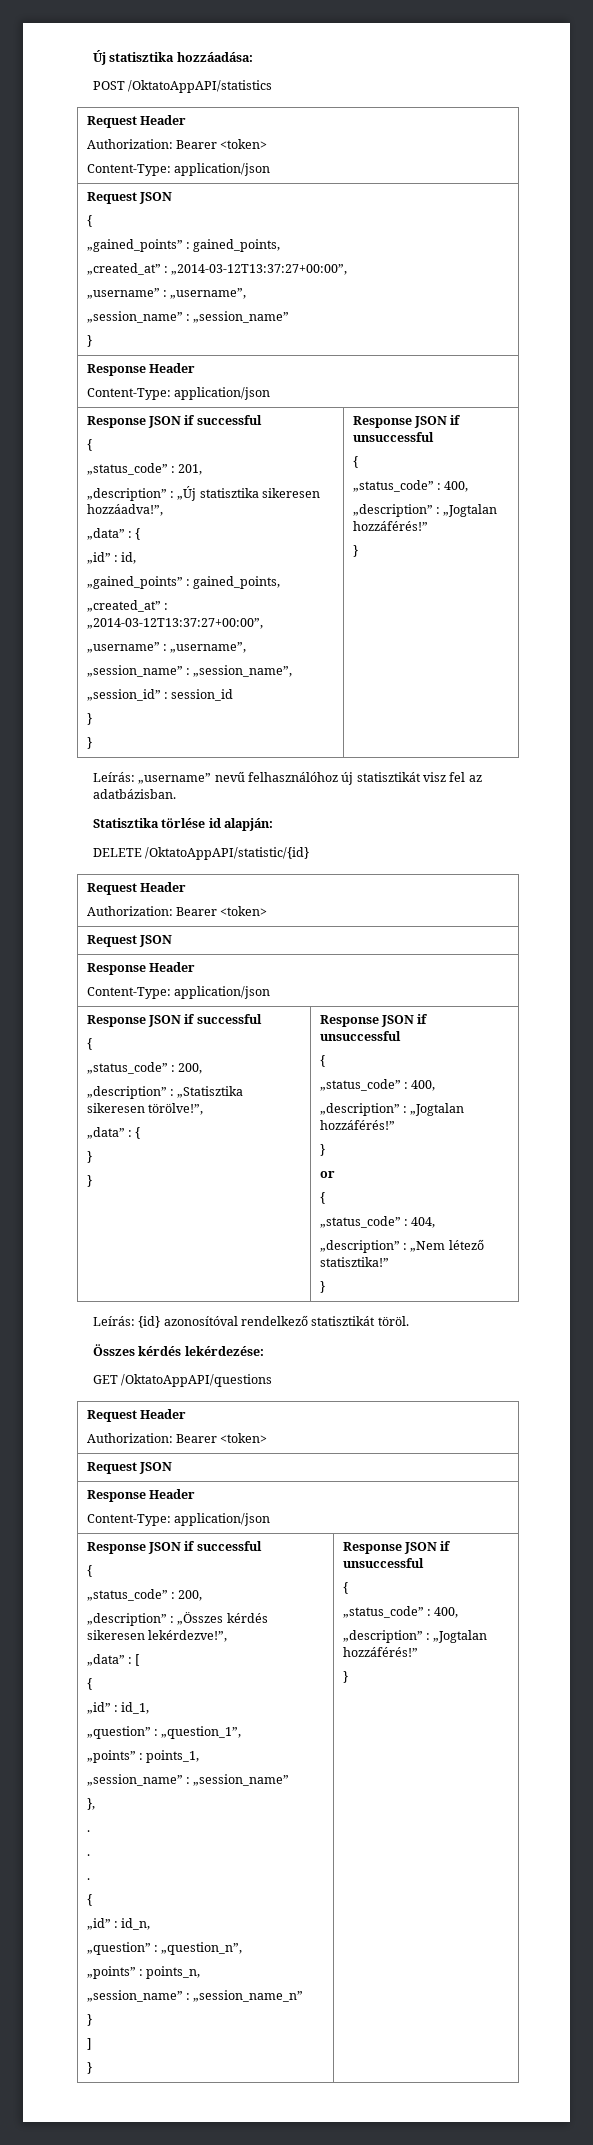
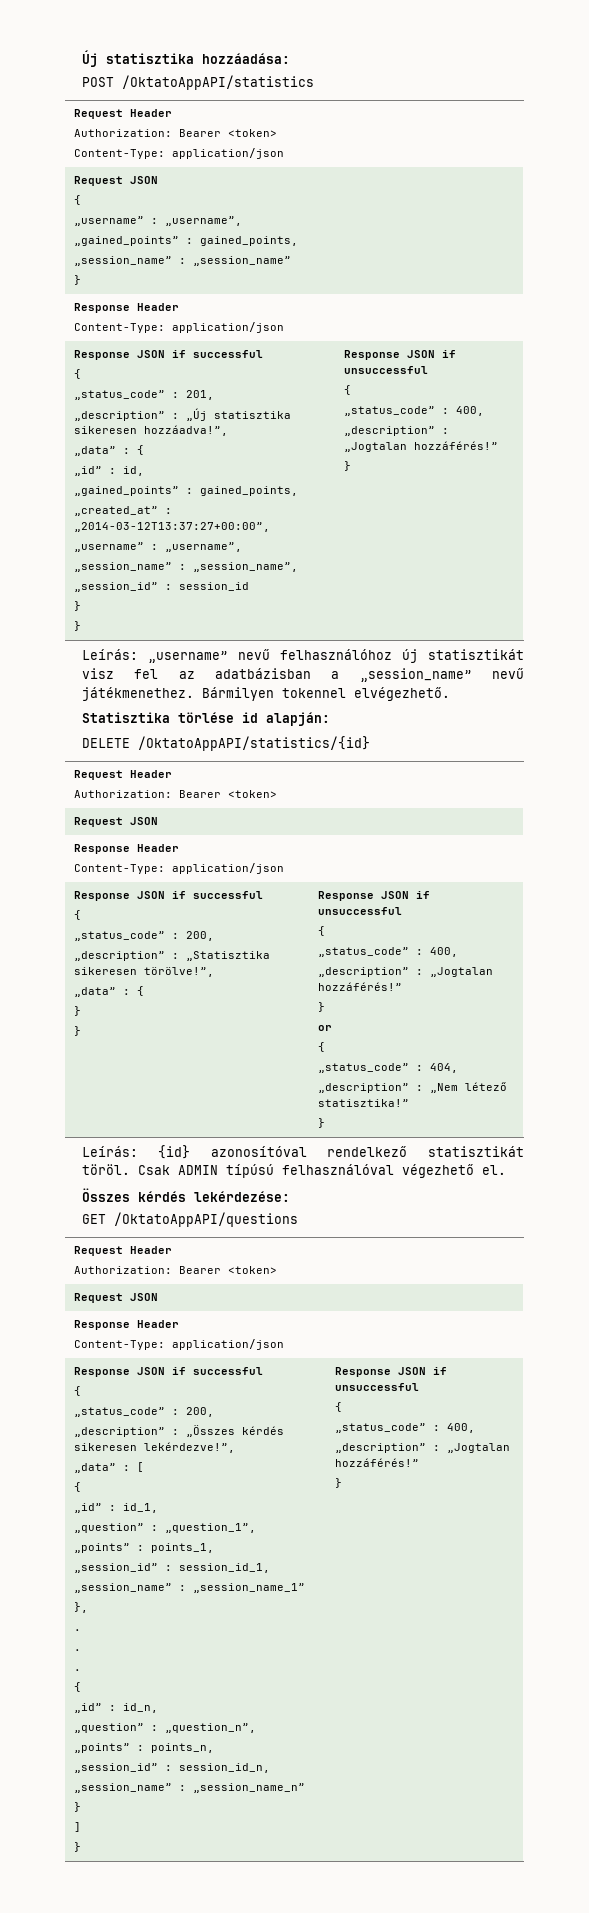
  POST /OktatoAppAPI/statistics
  Request Header
  Authorization: Bearer <token>
  Content-Type: application/json
  Request JSON
  {
+ „username” : „username”,
  „gained_points” : gained_points,
- „created_at” : „2014-03-12T13:37:27+00:00”,
- „username” : „username”,
- Leírás: „username” nevű felhasználóhoz új statisztikát visz fel az adatbázisban.
+ Leírás: „username” nevű felhasználóhoz új statisztikát visz fel az adatbázisban a „session_name” nevű játékmenethez. Bármilyen tokennel elvégezhető.
- DELETE /OktatoAppAPI/statistic/{id}
+ DELETE /OktatoAppAPI/statistics/{id}
+ Csak ADMIN típúsú felhasználóval végezhető el.
  „points” : points_1,
- „session_name” : „session_name”
+ „session_id” : session_id_1,
+ „session_name” : „session_name_1”
+ „session_id” : session_id_n,

